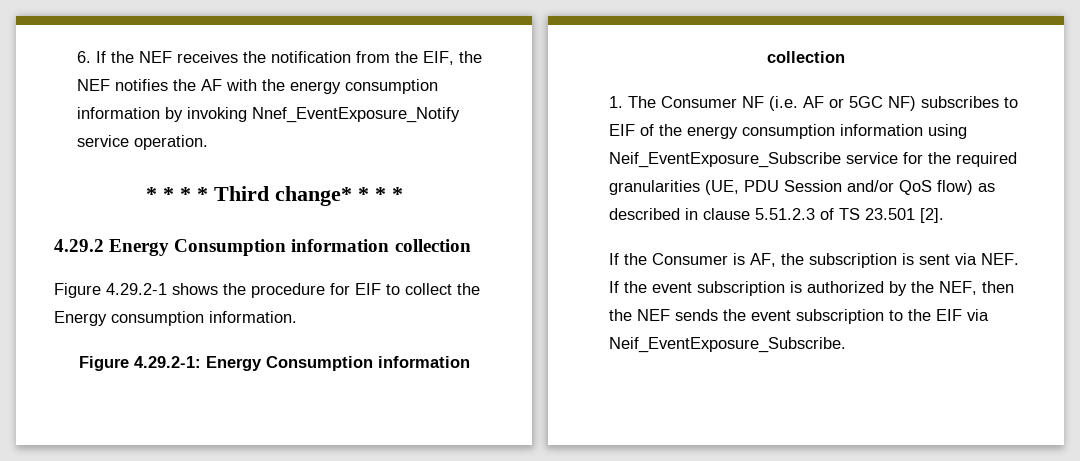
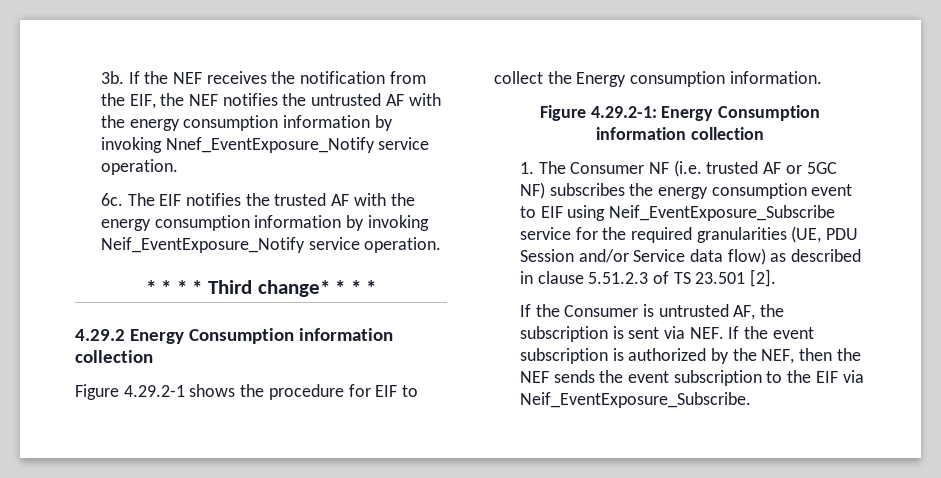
- 6. If the NEF receives the notification from the EIF, the NEF notifies the AF with the energy consumption information by invoking Nnef_EventExposure_Notify service operation.
+ 3b. If the NEF receives the notification from the EIF, the NEF notifies the untrusted AF with the energy consumption information by invoking Nnef_EventExposure_Notify service operation.
+ 6c. The EIF notifies the trusted AF with the energy consumption information by invoking Neif_EventExposure_Notify service operation.
- 1. The Consumer NF (i.e. AF or 5GC NF) subscribes to EIF of the energy consumption information using Neif_EventExposure_Subscribe service for the required granularities (UE, PDU Session and/or QoS flow) as described in clause 5.51.2.3 of TS 23.501 [2].
+ 1. The Consumer NF (i.e. trusted AF or 5GC NF) subscribes the energy consumption event to EIF using Neif_EventExposure_Subscribe service for the required granularities (UE, PDU Session and/or Service data flow) as described in clause 5.51.2.3 of TS 23.501 [2].
- If the Consumer is AF, the subscription is sent via NEF. If the event subscription is authorized by the NEF, then the NEF sends the event subscription to the EIF via Neif_EventExposure_Subscribe.
+ If the Consumer is untrusted AF, the subscription is sent via NEF. If the event subscription is authorized by the NEF, then the NEF sends the event subscription to the EIF via Neif_EventExposure_Subscribe.

